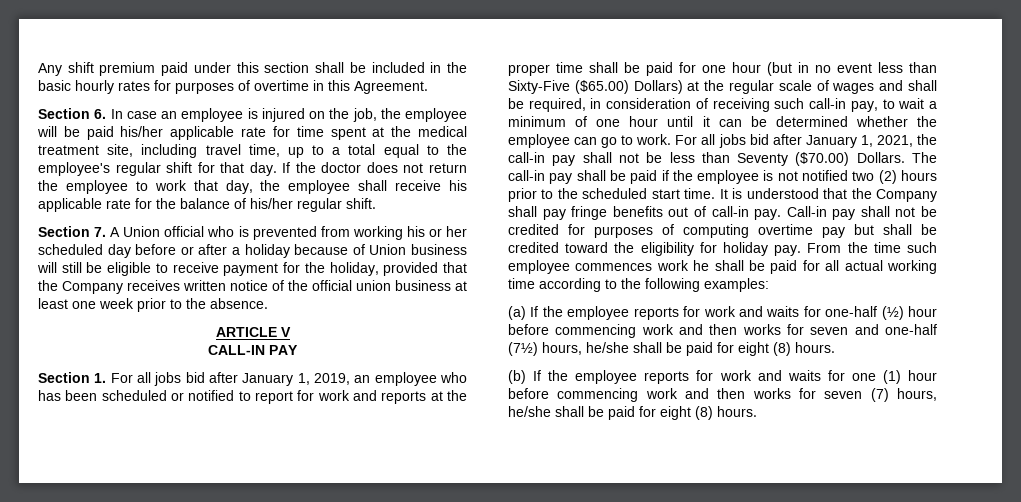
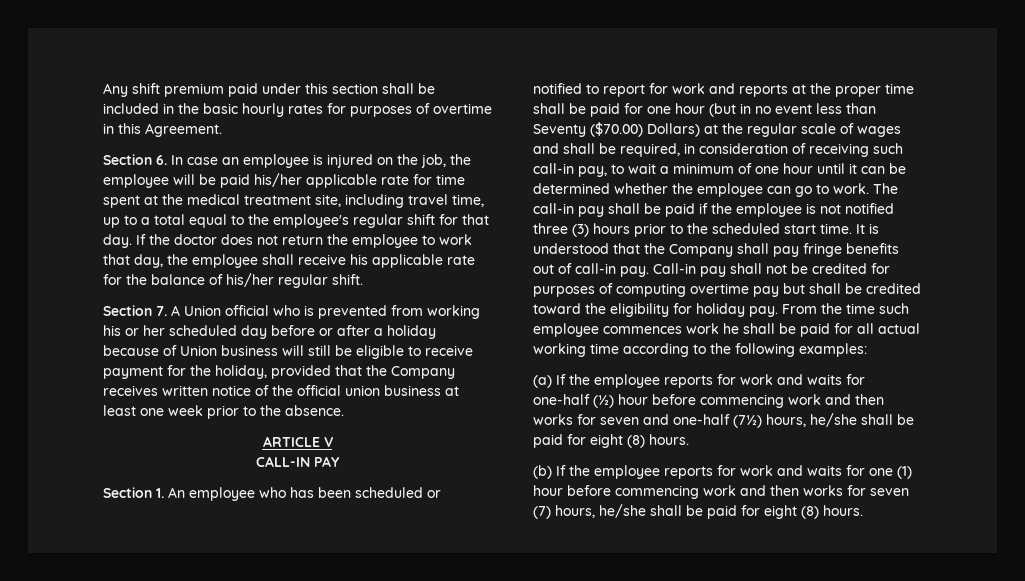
- Section 1. For all jobs bid after January 1, 2019, an employee who has been scheduled or notified to report for work and reports at the proper time shall be paid for one hour (but in no event less than Sixty-Five ($65.00) Dollars) at the regular scale of wages and shall be required, in consideration of receiving such call-in pay, to wait a minimum of one hour until it can be determined whether the employee can go to work.
+ Section 1. An employee who has been scheduled or notified to report for work and reports at the proper time shall be paid for one hour (but in no event less than Seventy ($70.00) Dollars) at the regular scale of wages and shall be required, in consideration of receiving such call-in pay, to wait a minimum of one hour until it can be determined whether the employee can go to work.
- For all jobs bid after January 1, 2021, the call-in pay shall not be less than Seventy ($70.00) Dollars.
- The call-in pay shall be paid if the employee is not notified two (2) hours prior to the scheduled start time.
+ The call-in pay shall be paid if the employee is not notified three (3) hours prior to the scheduled start time.

